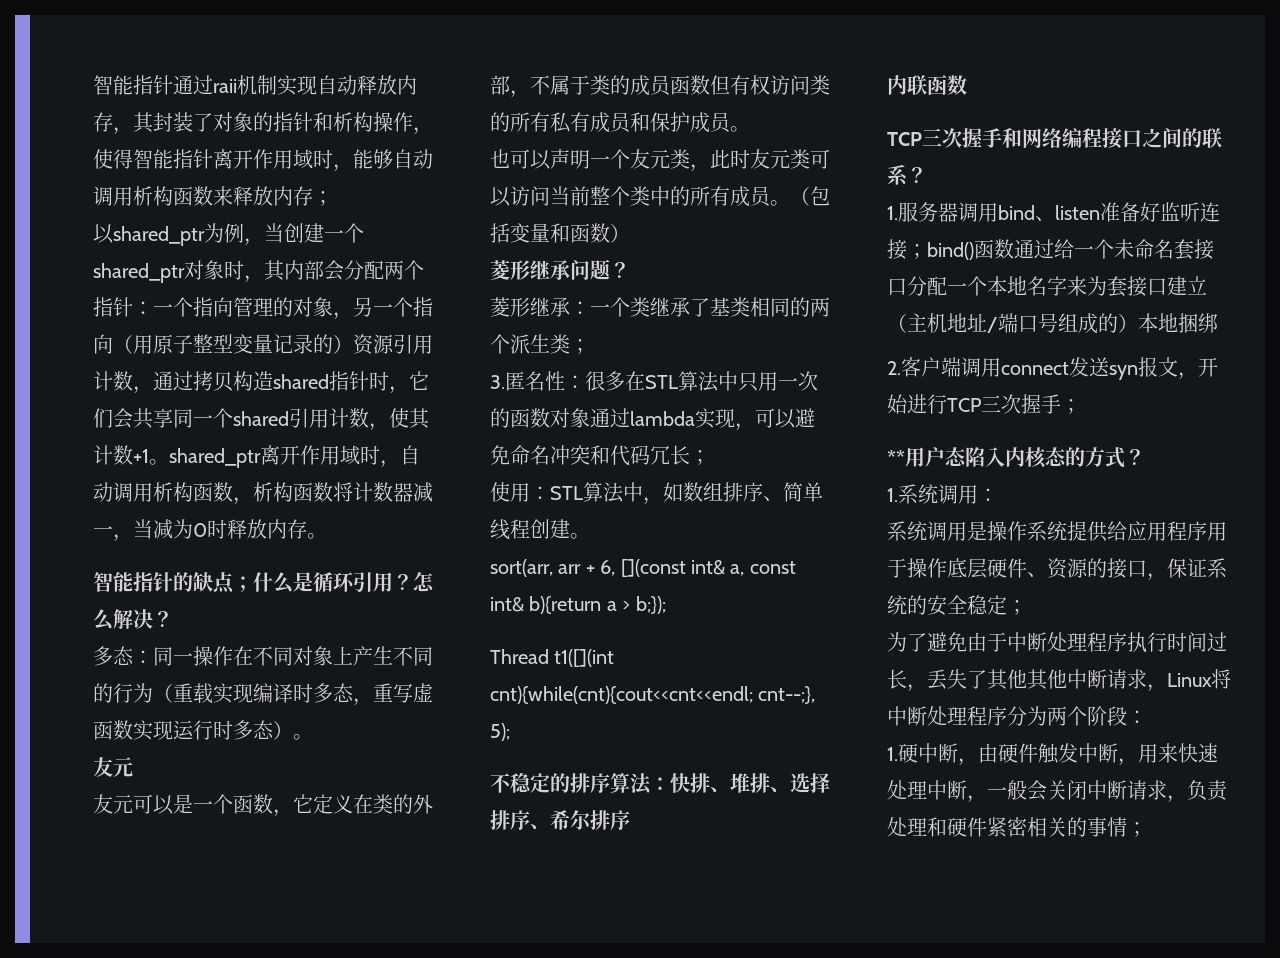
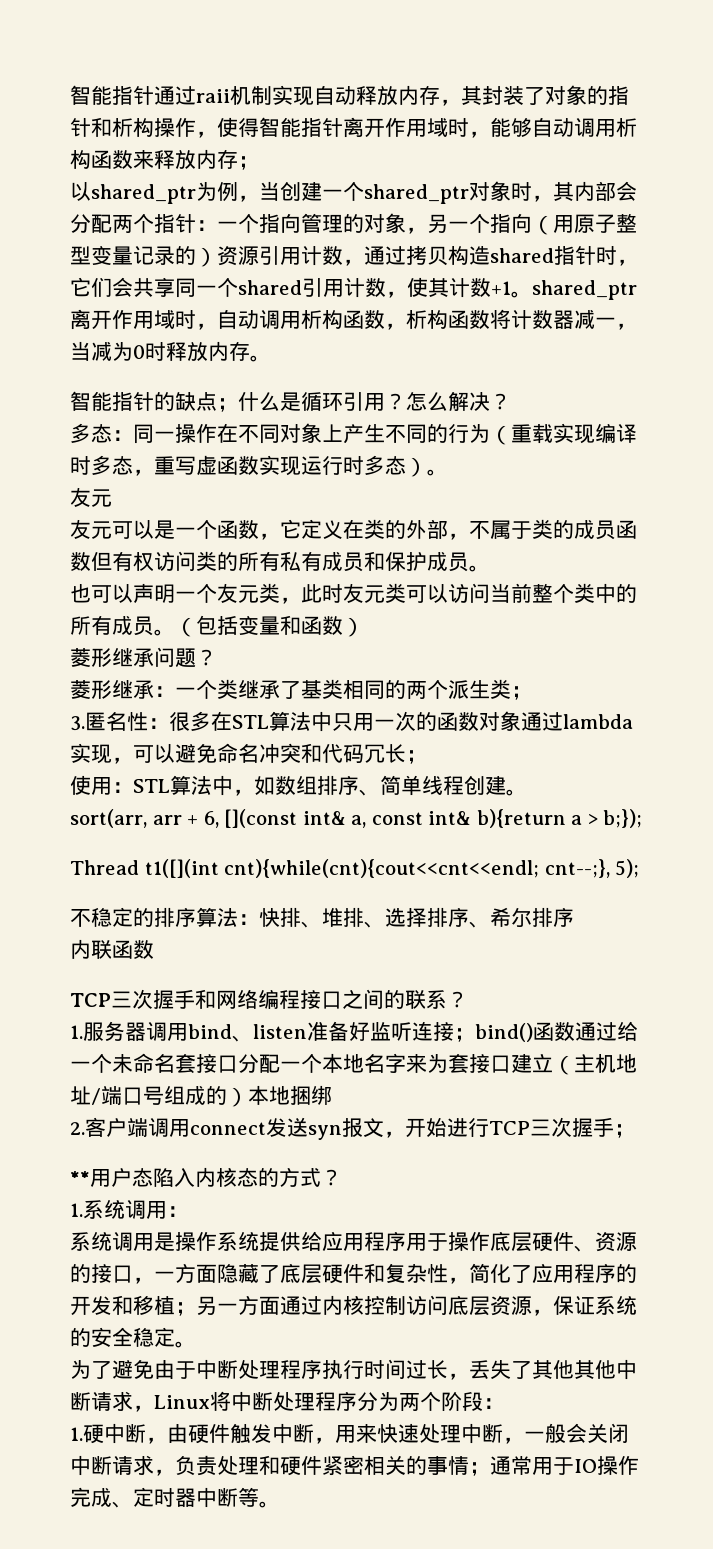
- 系统调用是操作系统提供给应用程序用于操作底层硬件、资源的接口，保证系统的安全稳定；
+ 系统调用是操作系统提供给应用程序用于操作底层硬件、资源的接口，一方面隐藏了底层硬件和复杂性，简化了应用程序的开发和移植；另一方面通过内核控制访问底层资源，保证系统的安全稳定。
- 1.硬中断，由硬件触发中断，用来快速处理中断，一般会关闭中断请求，负责处理和硬件紧密相关的事情；
+ 1.硬中断，由硬件触发中断，用来快速处理中断，一般会关闭中断请求，负责处理和硬件紧密相关的事情；通常用于IO操作完成、定时器中断等。

